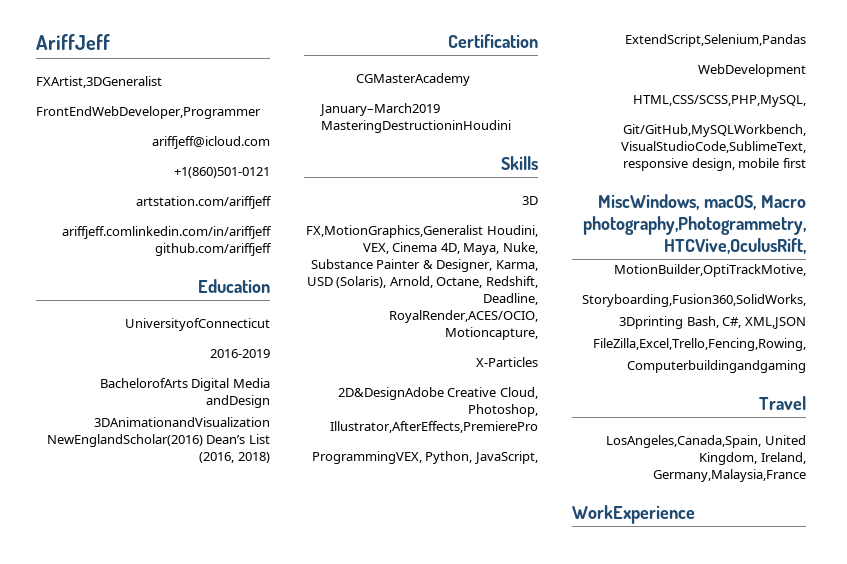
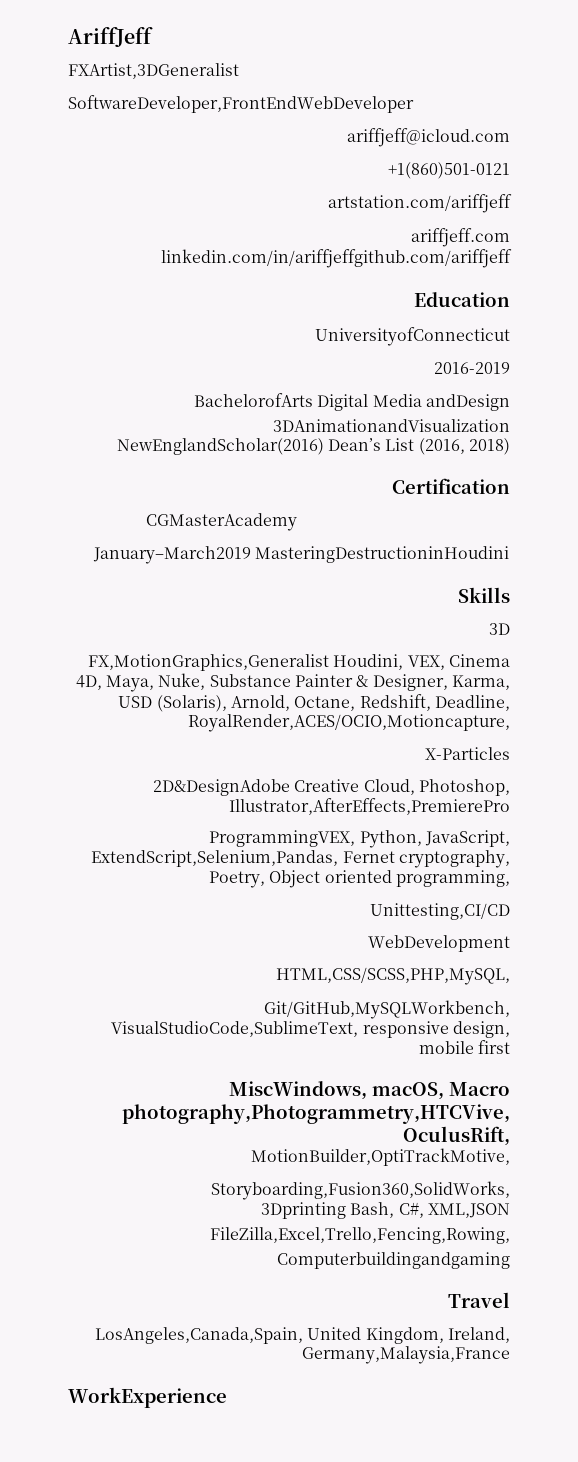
- FrontEndWebDeveloper,Programmer
+ SoftwareDeveloper,FrontEndWebDeveloper
- ariffjeff.comlinkedin.com/in/ariffjeff github.com/ariffjeff
+ ariffjeff.com linkedin.com/in/ariffjeffgithub.com/ariffjeff
- ProgrammingVEX, Python, JavaScript, ExtendScript,Selenium,Pandas
+ ProgrammingVEX, Python, JavaScript, ExtendScript,Selenium,Pandas, Fernet cryptography, Poetry, Object oriented programming,
+ Unittesting,CI/CD

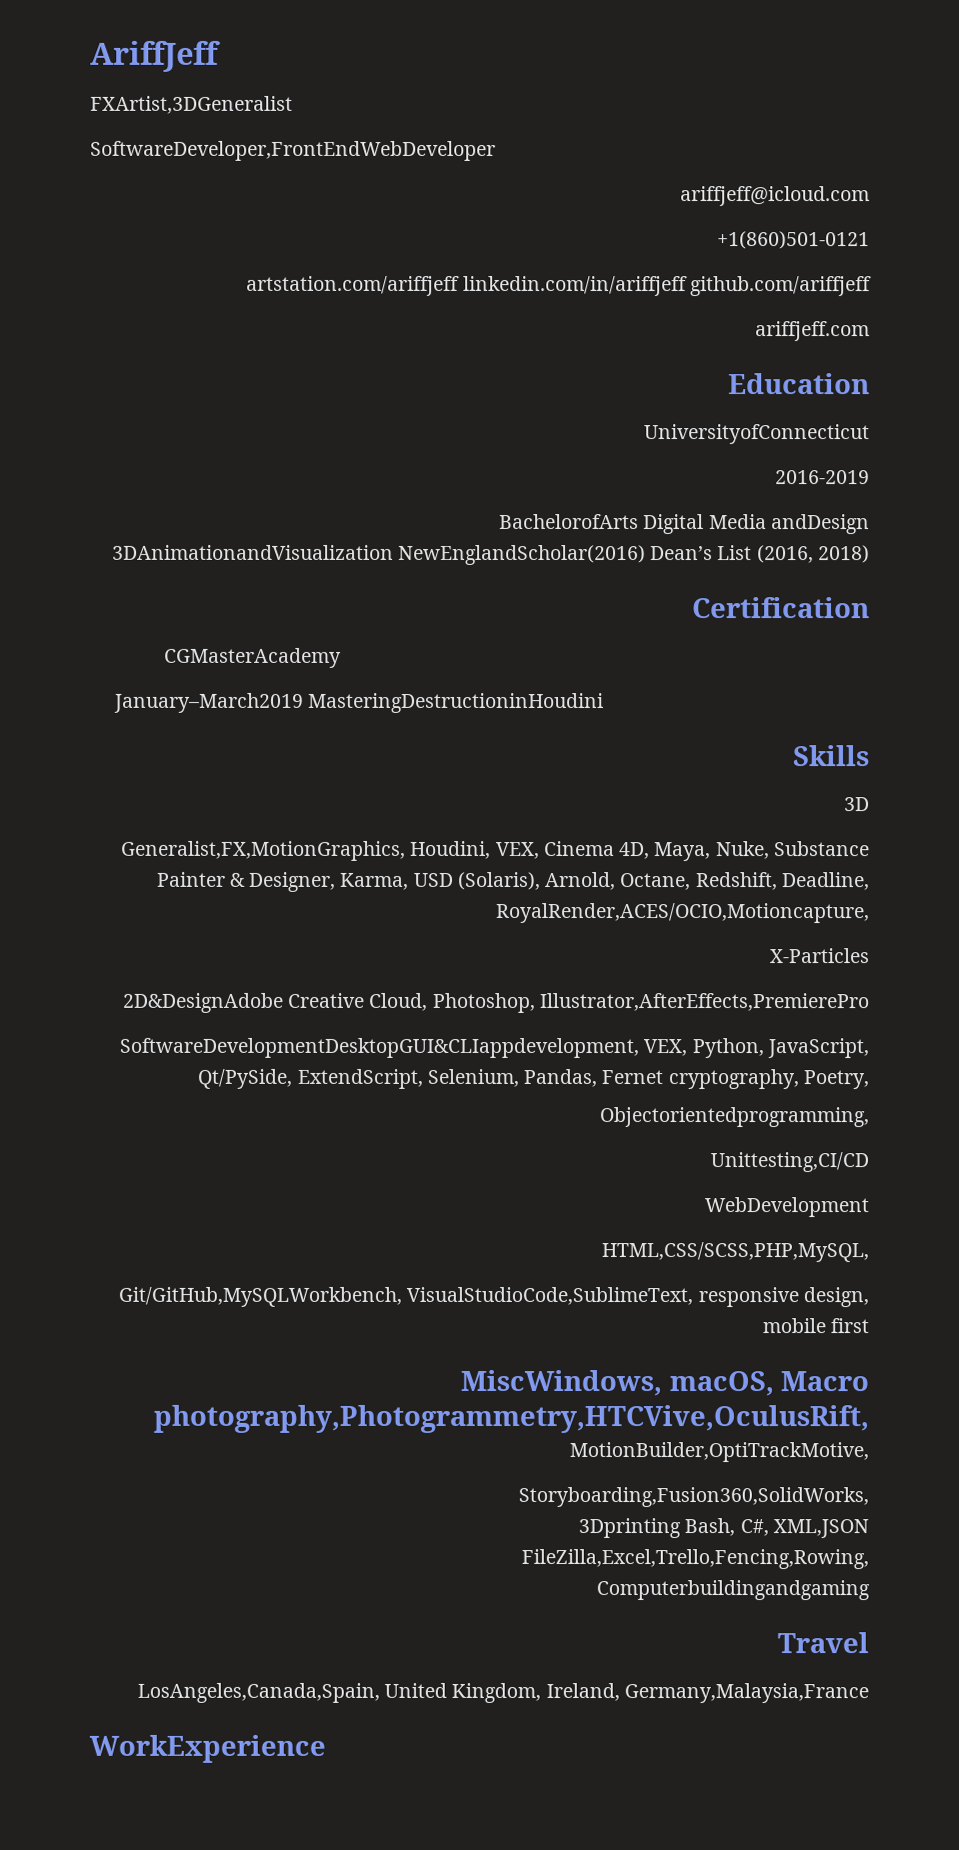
- artstation.com/ariffjeff
+ artstation.com/ariffjeff linkedin.com/in/ariffjeff github.com/ariffjeff
- ariffjeff.com linkedin.com/in/ariffjeffgithub.com/ariffjeff
+ ariffjeff.com
- FX,MotionGraphics,Generalist Houdini, VEX, Cinema 4D, Maya, Nuke, Substance Painter & Designer, Karma, USD (Solaris), Arnold, Octane, Redshift, Deadline, RoyalRender,ACES/OCIO,Motioncapture,
+ Generalist,FX,MotionGraphics, Houdini, VEX, Cinema 4D, Maya, Nuke, Substance Painter & Designer, Karma, USD (Solaris), Arnold, Octane, Redshift, Deadline, RoyalRender,ACES/OCIO,Motioncapture,
- ProgrammingVEX, Python, JavaScript, ExtendScript,Selenium,Pandas, Fernet cryptography, Poetry, Object oriented programming,
+ SoftwareDevelopmentDesktopGUI&CLIappdevelopment, VEX, Python, JavaScript, Qt/PySide, ExtendScript, Selenium, Pandas, Fernet cryptography, Poetry,
+ Objectorientedprogramming,

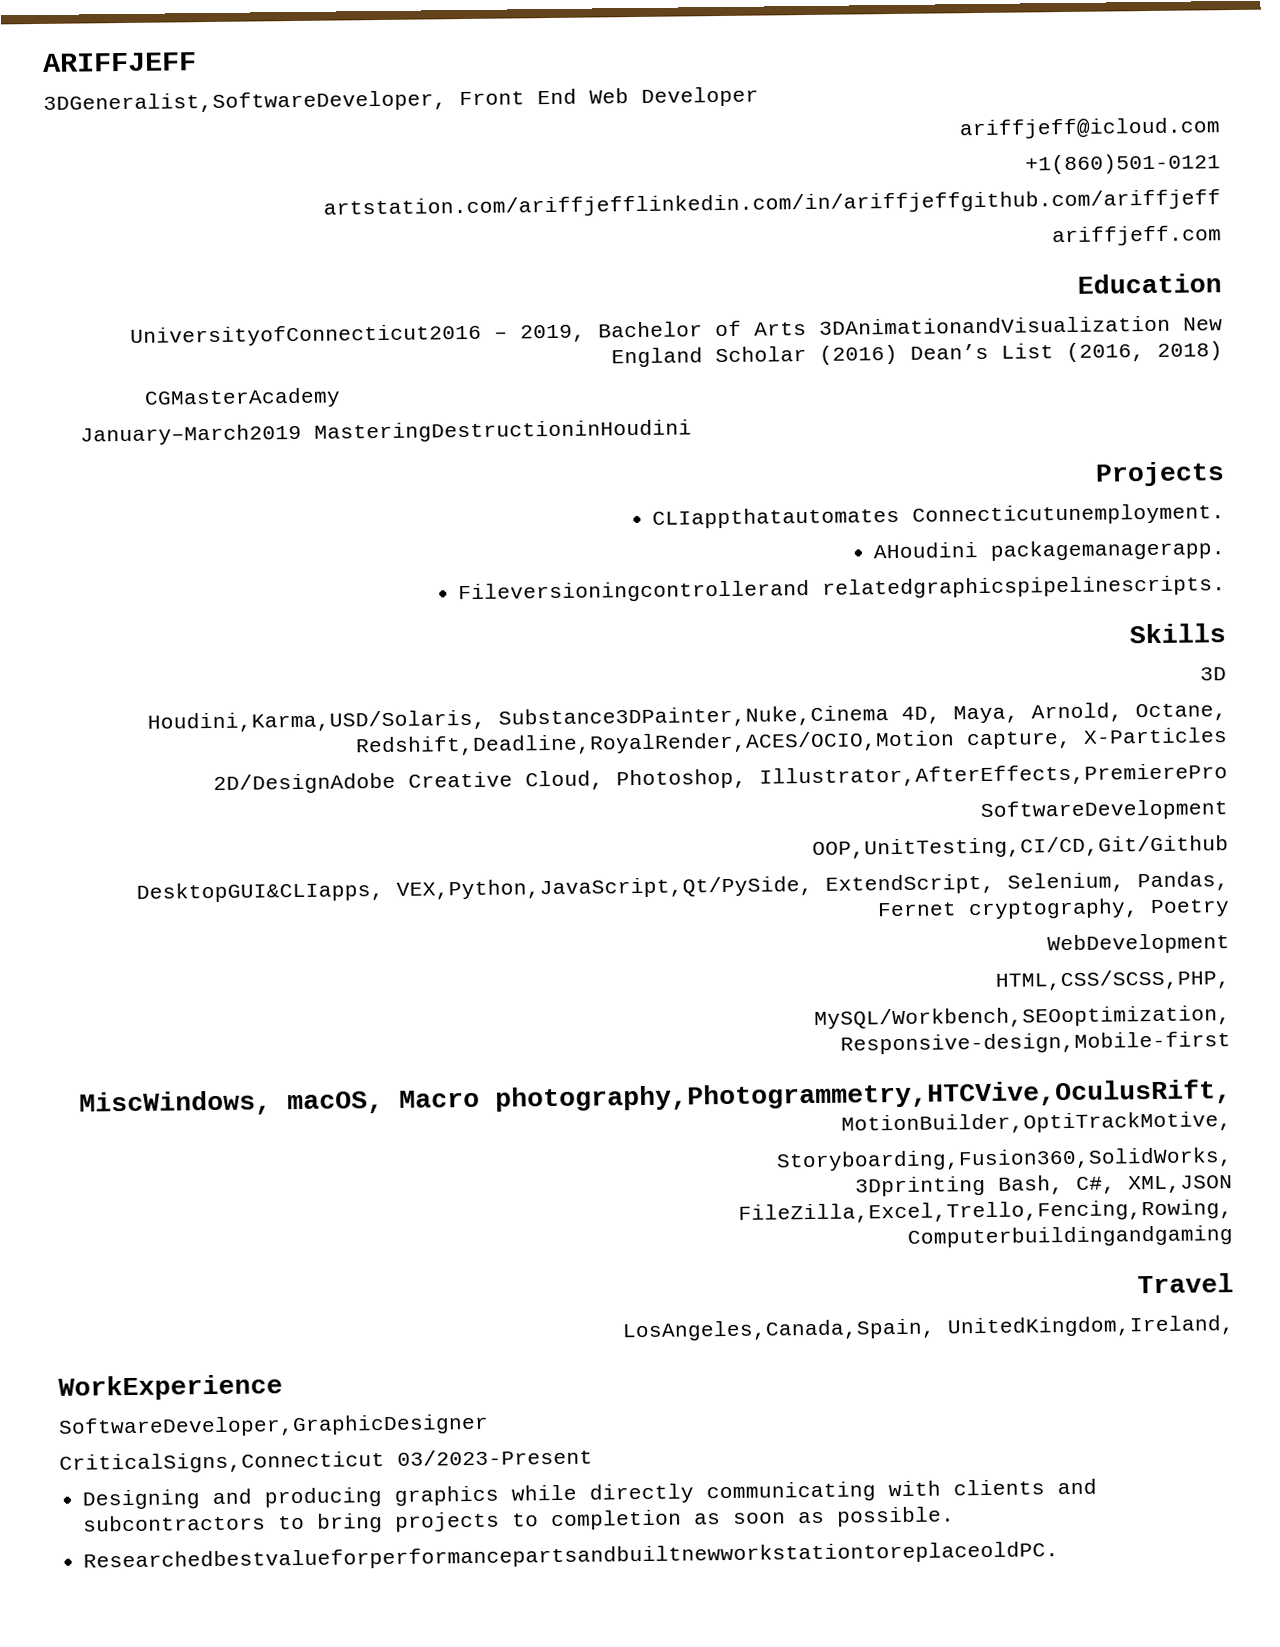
- AriffJeff
- FXArtist,3DGeneralist
- SoftwareDeveloper,FrontEndWebDeveloper
+ ARIFFJEFF
+ 3DGeneralist,SoftwareDeveloper, Front End Web Developer
- artstation.com/ariffjeff linkedin.com/in/ariffjeff github.com/ariffjeff
+ artstation.com/ariffjefflinkedin.com/in/ariffjeffgithub.com/ariffjeff
- UniversityofConnecticut
- 2016-2019
- BachelorofArts Digital Media andDesign
- 3DAnimationandVisualization NewEnglandScholar(2016) Dean’s List (2016, 2018)
+ UniversityofConnecticut2016 – 2019, Bachelor of Arts 3DAnimationandVisualization New England Scholar (2016) Dean’s List (2016, 2018)
- Certification
+ Projects
+ CLIappthatautomates Connecticutunemployment.
+ AHoudini packagemanagerapp.
+ Fileversioningcontrollerand relatedgraphicspipelinescripts.
  Skills
  3D
- Generalist,FX,MotionGraphics, Houdini, VEX, Cinema 4D, Maya, Nuke, Substance Painter & Designer, Karma, USD (Solaris), Arnold, Octane, Redshift, Deadline, RoyalRender,ACES/OCIO,Motioncapture,
- X-Particles
+ Houdini,Karma,USD/Solaris, Substance3DPainter,Nuke,Cinema 4D, Maya, Arnold, Octane, Redshift,Deadline,RoyalRender,ACES/OCIO,Motion capture, X-Particles
- 2D&DesignAdobe Creative Cloud, Photoshop, Illustrator,AfterEffects,PremierePro
+ 2D/DesignAdobe Creative Cloud, Photoshop, Illustrator,AfterEffects,PremierePro
- SoftwareDevelopmentDesktopGUI&CLIappdevelopment, VEX, Python, JavaScript, Qt/PySide, ExtendScript, Selenium, Pandas, Fernet cryptography, Poetry,
- Objectorientedprogramming,
- Unittesting,CI/CD
+ SoftwareDevelopment
+ OOP,UnitTesting,CI/CD,Git/Github
+ DesktopGUI&CLIapps, VEX,Python,JavaScript,Qt/PySide, ExtendScript, Selenium, Pandas, Fernet cryptography, Poetry
  WebDevelopment
- HTML,CSS/SCSS,PHP,MySQL,
- Git/GitHub,MySQLWorkbench, VisualStudioCode,SublimeText, responsive design, mobile first
+ HTML,CSS/SCSS,PHP,
+ MySQL/Workbench,SEOoptimization,
+ Responsive-design,Mobile-first
- LosAngeles,Canada,Spain, United Kingdom, Ireland, Germany,Malaysia,France
+ LosAngeles,Canada,Spain, UnitedKingdom,Ireland,
  WorkExperience
+ SoftwareDeveloper,GraphicDesigner
+ CriticalSigns,Connecticut 03/2023-Present
+ Designing and producing graphics while directly communicating with clients and subcontractors to bring projects to completion as soon as possible.
+ ResearchedbestvalueforperformancepartsandbuiltnewworkstationtoreplaceoldPC.

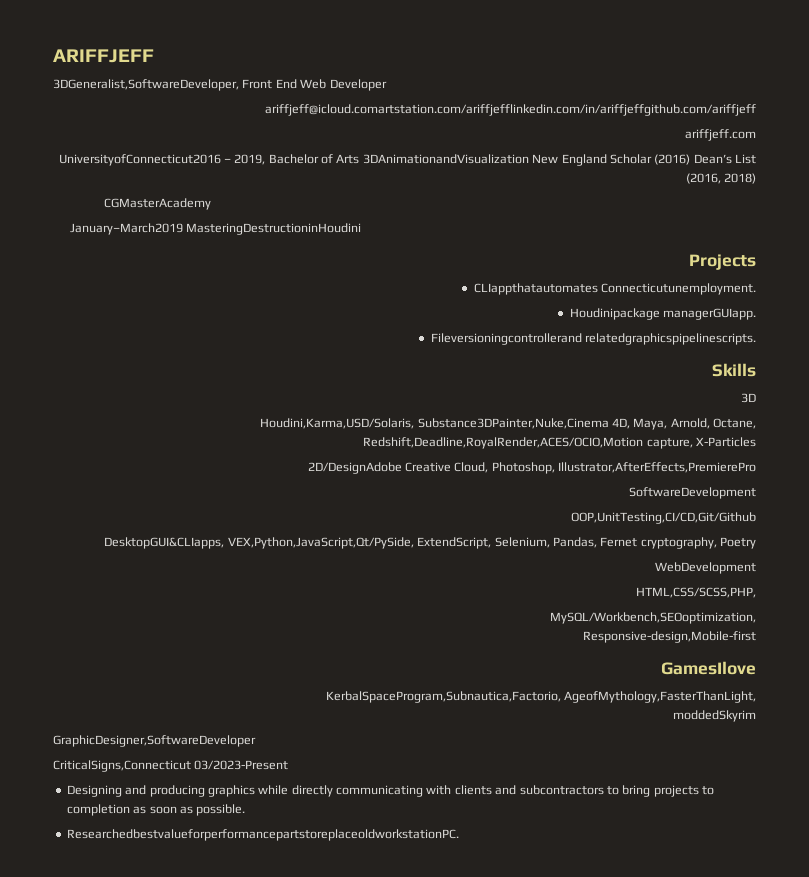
- ariffjeff@icloud.com
- +1(860)501-0121
- artstation.com/ariffjefflinkedin.com/in/ariffjeffgithub.com/ariffjeff
+ ariffjeff@icloud.comartstation.com/ariffjefflinkedin.com/in/ariffjeffgithub.com/ariffjeff
- Education
- AHoudini packagemanagerapp.
+ Houdinipackage managerGUIapp.
- MiscWindows, macOS, Macro photography,Photogrammetry,HTCVive,OculusRift,
- MotionBuilder,OptiTrackMotive,
- Storyboarding,Fusion360,SolidWorks,
- 3Dprinting Bash, C#, XML,JSON
- FileZilla,Excel,Trello,Fencing,Rowing,
- Computerbuildingandgaming
- Travel
- LosAngeles,Canada,Spain, UnitedKingdom,Ireland,
- WorkExperience
- SoftwareDeveloper,GraphicDesigner
+ GamesIlove
+ KerbalSpaceProgram,Subnautica,Factorio, AgeofMythology,FasterThanLight,
+ moddedSkyrim
+ GraphicDesigner,SoftwareDeveloper
- ResearchedbestvalueforperformancepartsandbuiltnewworkstationtoreplaceoldPC.
+ ResearchedbestvalueforperformancepartstoreplaceoldworkstationPC.

